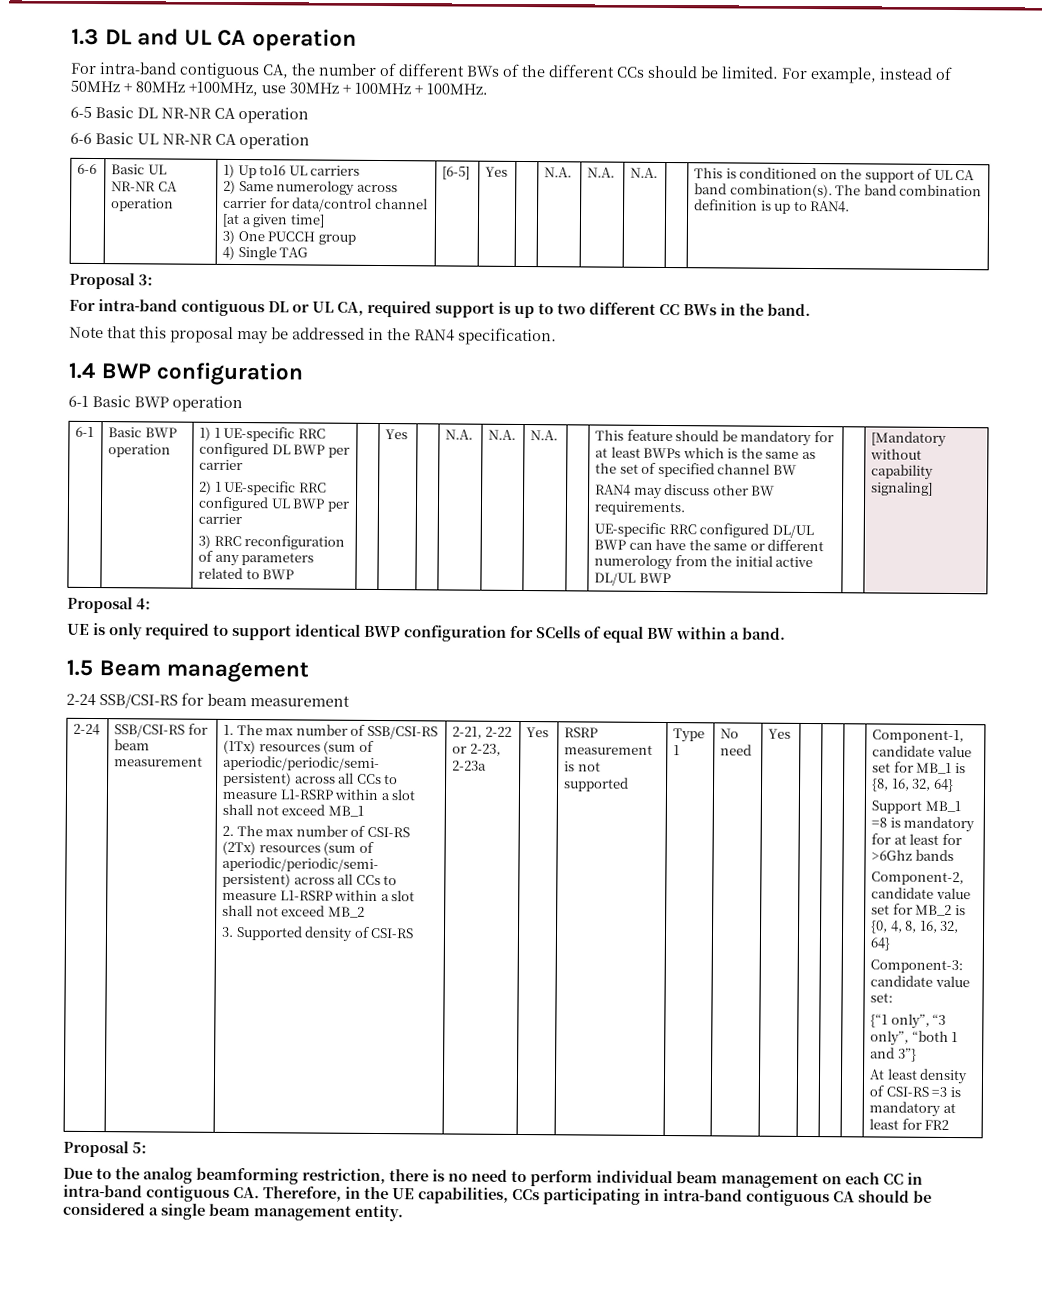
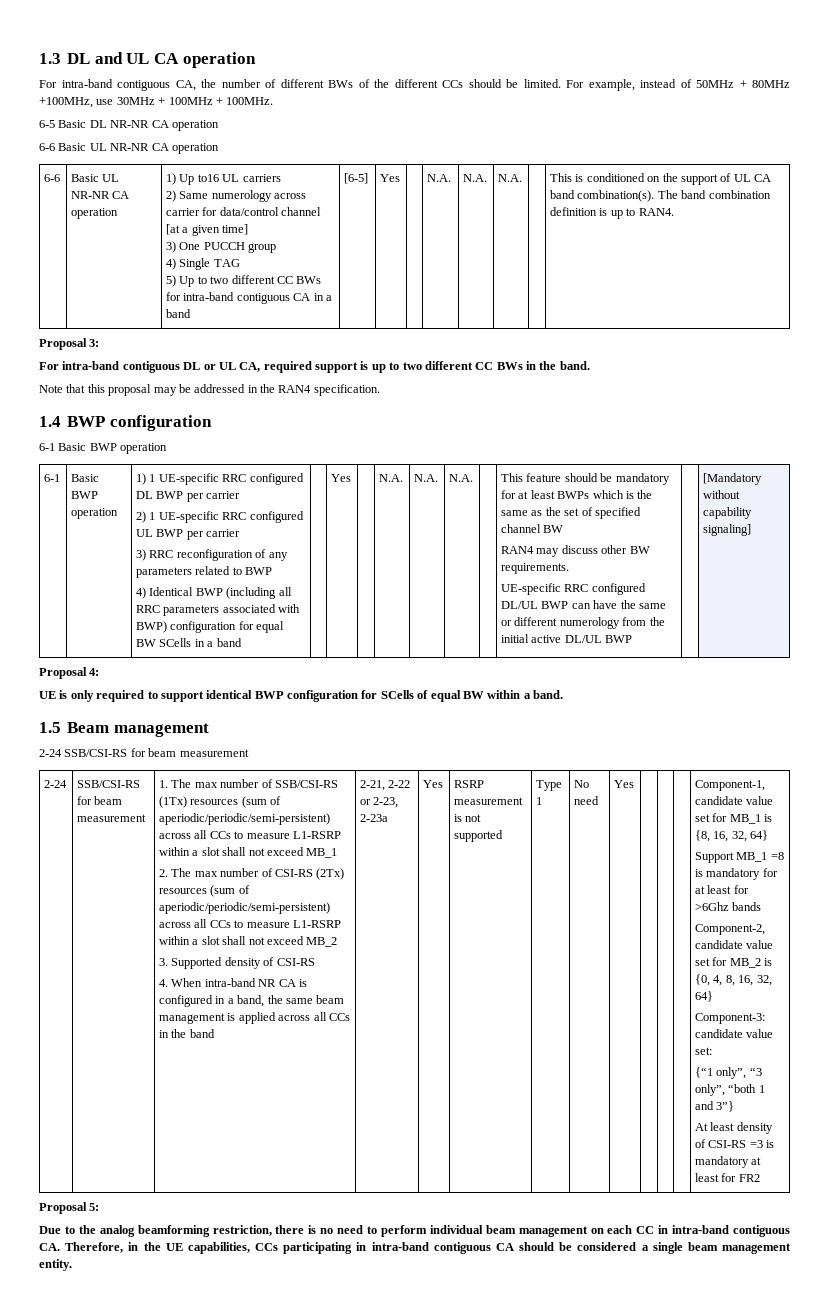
+ 5) Up to two different CC BWs for intra-band contiguous CA in a band
+ 4) Identical BWP (including all RRC parameters associated with BWP) configuration for equal BW SCells in a band
+ 4. When intra-band NR CA is configured in a band, the same beam management is applied across all CCs in the band

